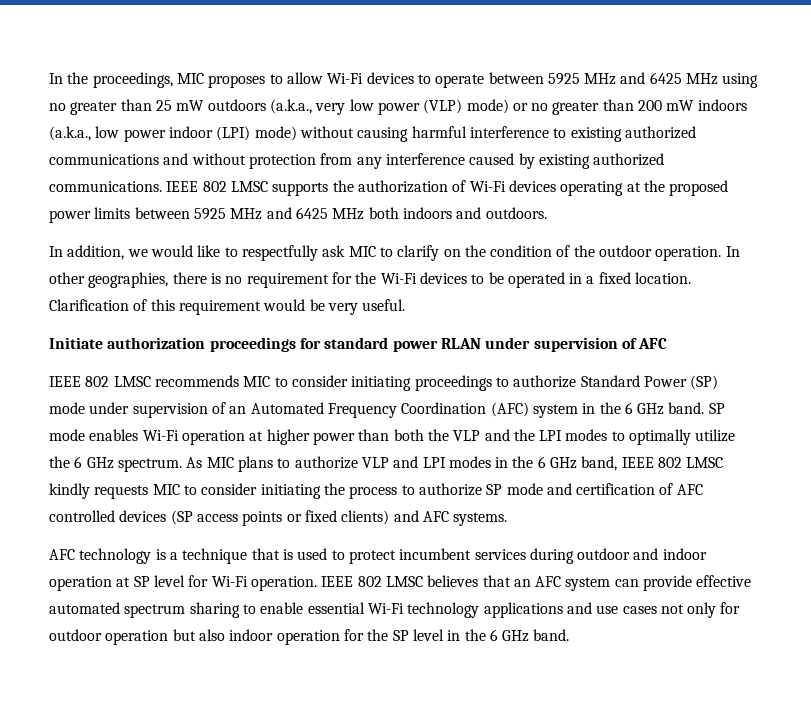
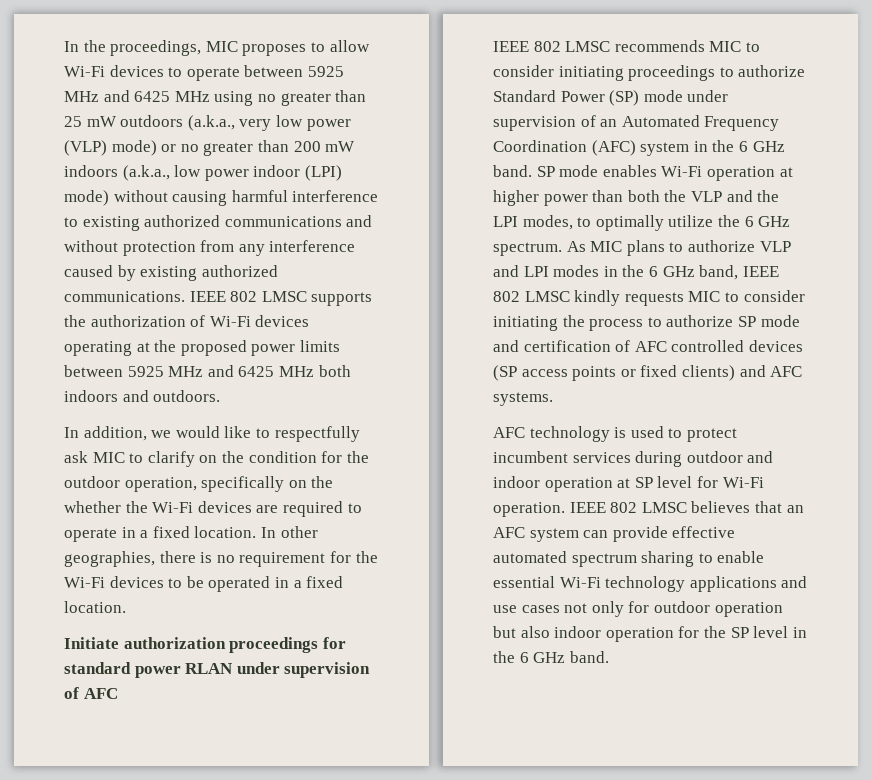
- In addition, we would like to respectfully ask MIC to clarify on the condition of the outdoor operation.
+ In addition, we would like to respectfully ask MIC to clarify on the condition for the outdoor operation, specifically on the whether the Wi-Fi devices are required to operate in a fixed location.
- Clarification of this requirement would be very useful.
- SP mode enables Wi-Fi operation at higher power than both the VLP and the LPI modes to optimally utilize the 6 GHz spectrum.
+ SP mode enables Wi-Fi operation at higher power than both the VLP and the LPI modes, to optimally utilize the 6 GHz spectrum.
- AFC technology is a technique that is used to protect incumbent services during outdoor and indoor operation at SP level for Wi-Fi operation.
+ AFC technology is used to protect incumbent services during outdoor and indoor operation at SP level for Wi-Fi operation.

